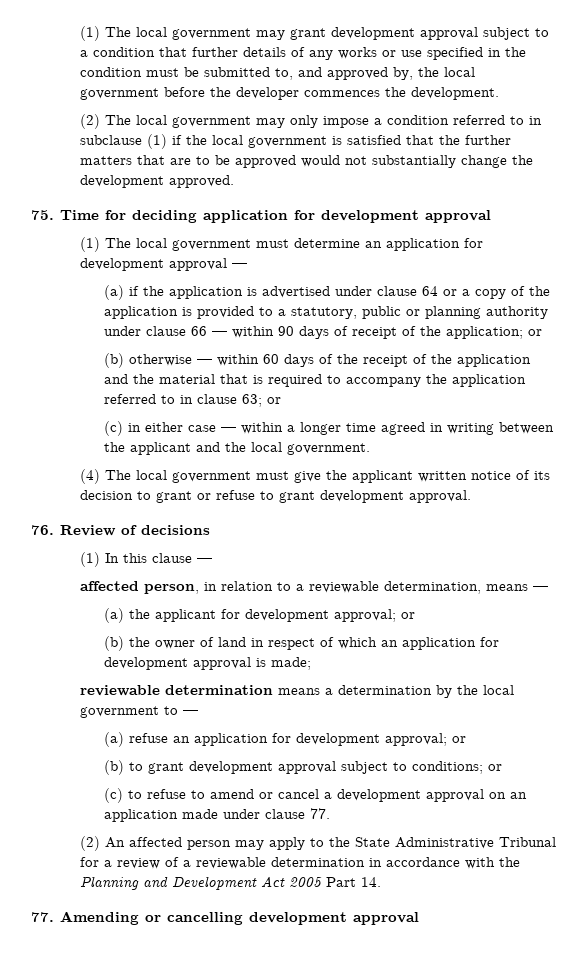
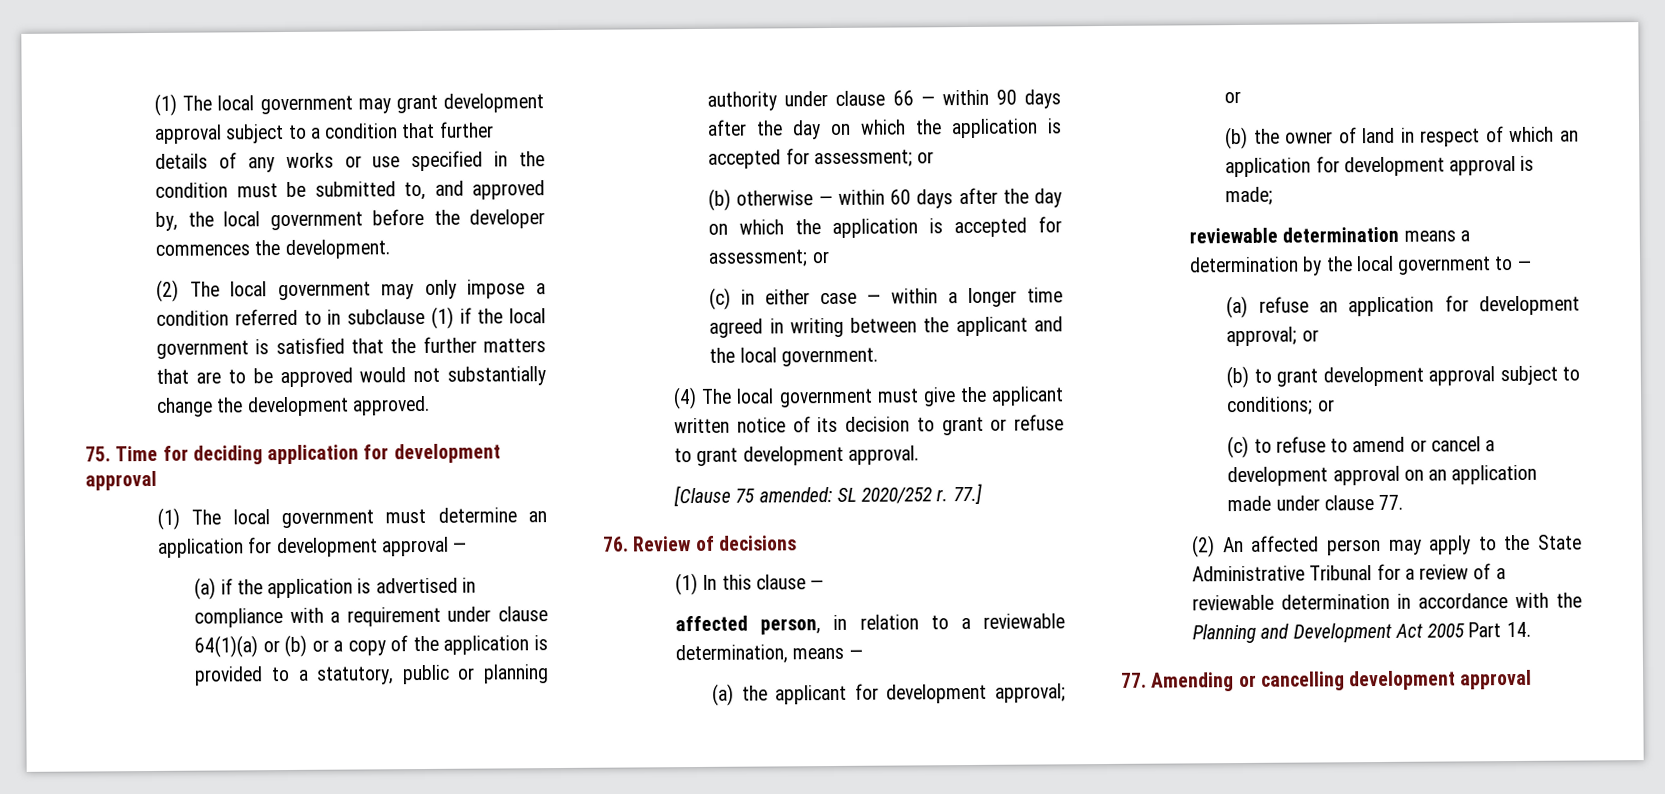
- (a) if the application is advertised under clause 64 or a copy of the application is provided to a statutory, public or planning authority under clause 66 — within 90 days of receipt of the application; or
+ (a) if the application is advertised in compliance with a requirement under clause 64(1)(a) or (b) or a copy of the application is provided to a statutory, public or planning authority under clause 66 — within 90 days after the day on which the application is accepted for assessment; or
- (b) otherwise — within 60 days of the receipt of the application and the material that is required to accompany the application referred to in clause 63; or
+ (b) otherwise — within 60 days after the day on which the application is accepted for assessment; or
+ [Clause 75 amended: SL 2020/252 r. 77.]

